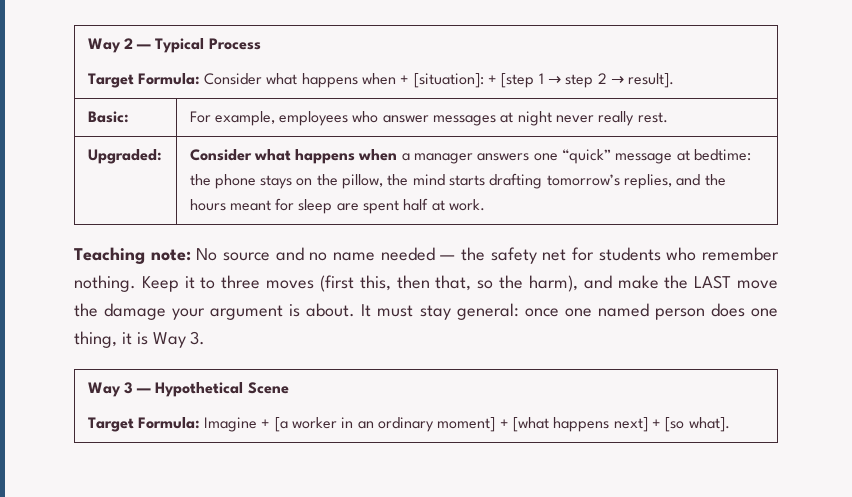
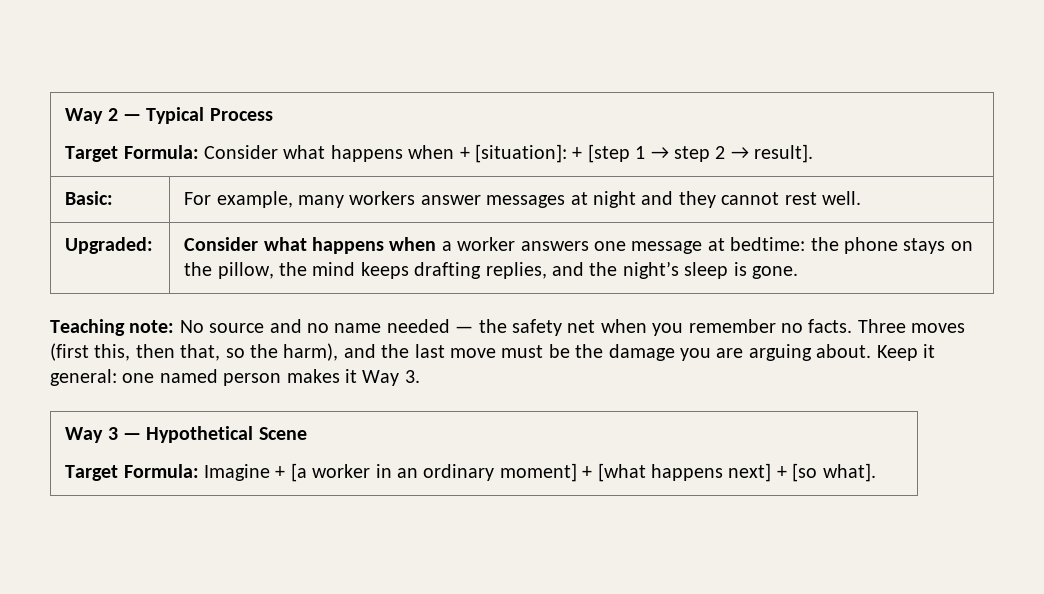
- Basic: | For example, employees who answer messages at night never really rest.
+ Basic: | For example, many workers answer messages at night and they cannot rest well.
- Upgraded: | Consider what happens when a manager answers one “quick” message at bedtime: the phone stays on the pillow, the mind starts drafting tomorrow’s replies, and the hours meant for sleep are spent half at work.
+ Upgraded: | Consider what happens when a worker answers one message at bedtime: the phone stays on the pillow, the mind keeps drafting replies, and the night’s sleep is gone.
- Teaching note: No source and no name needed — the safety net for students who remember nothing. Keep it to three moves (first this, then that, so the harm), and make the LAST move the damage your argument is about. It must stay general: once one named person does one thing, it is Way 3.
+ Teaching note: No source and no name needed — the safety net when you remember no facts. Three moves (first this, then that, so the harm), and the last move must be the damage you are arguing about. Keep it general: one named person makes it Way 3.

